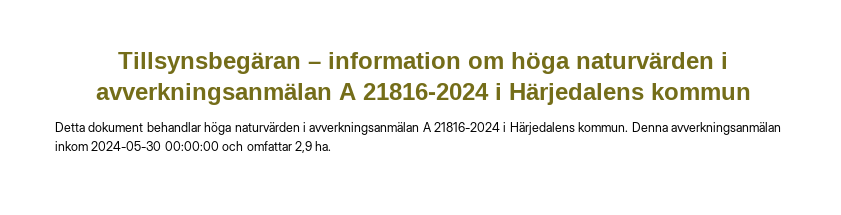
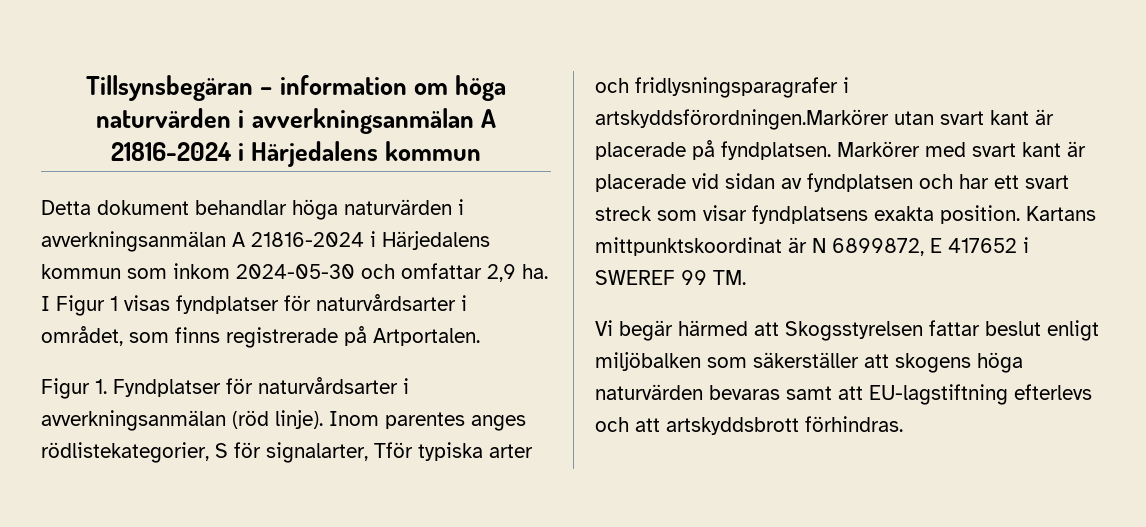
- Detta dokument behandlar höga naturvärden i avverkningsanmälan A 21816-2024 i Härjedalens kommun. Denna avverkningsanmälan inkom 2024-05-30 00:00:00 och omfattar 2,9 ha.
+ Detta dokument behandlar höga naturvärden i avverkningsanmälan A 21816-2024 i Härjedalens kommun som inkom 2024-05-30 och omfattar 2,9 ha.
+ I Figur 1 visas fyndplatser för naturvårdsarter i området, som finns registrerade på Artportalen.
+ Figur 1. Fyndplatser för naturvårdsarter i avverkningsanmälan (röd linje). Inom parentes anges rödlistekategorier, S för signalarter, Tför typiska arter och fridlysningsparagrafer i artskyddsförordningen.Markörer utan svart kant är placerade på fyndplatsen. Markörer med svart kant är placerade vid sidan av fyndplatsen och har ett svart streck som visar fyndplatsens exakta position. Kartans mittpunktskoordinat är N 6899872, E 417652 i SWEREF 99 TM.
+ Vi begär härmed att Skogsstyrelsen fattar beslut enligt miljöbalken som säkerställer att skogens höga naturvärden bevaras samt att EU-lagstiftning efterlevs och att artskyddsbrott förhindras.

